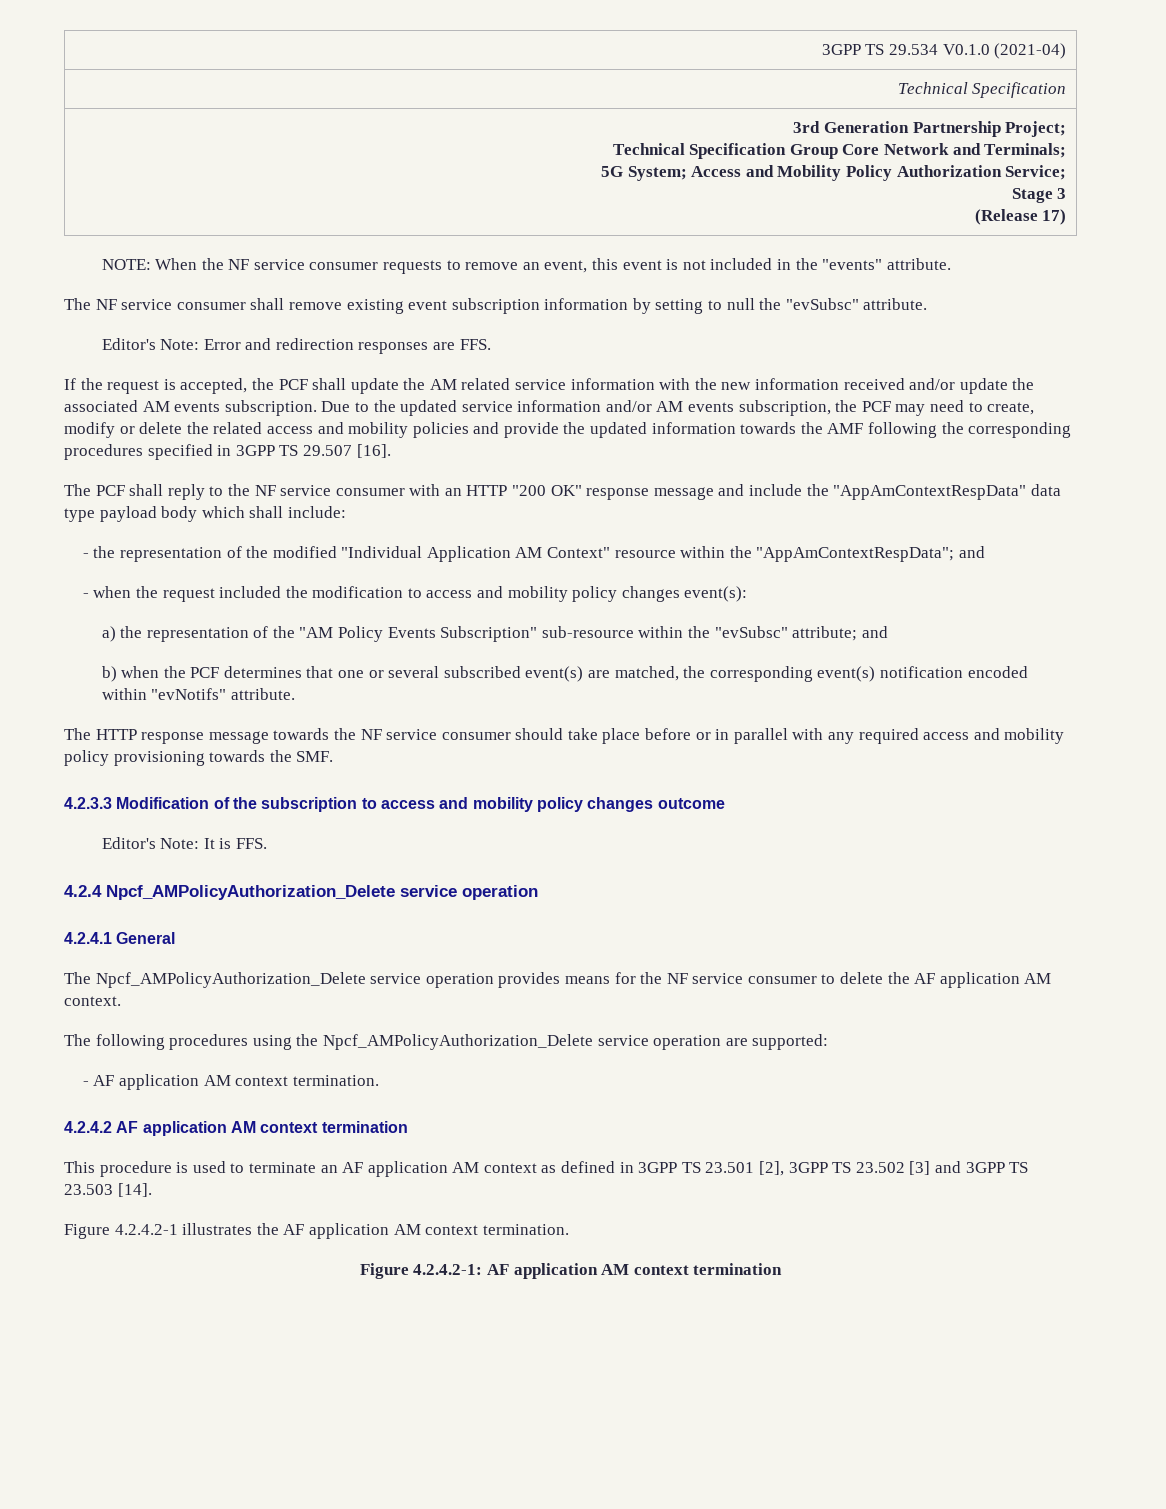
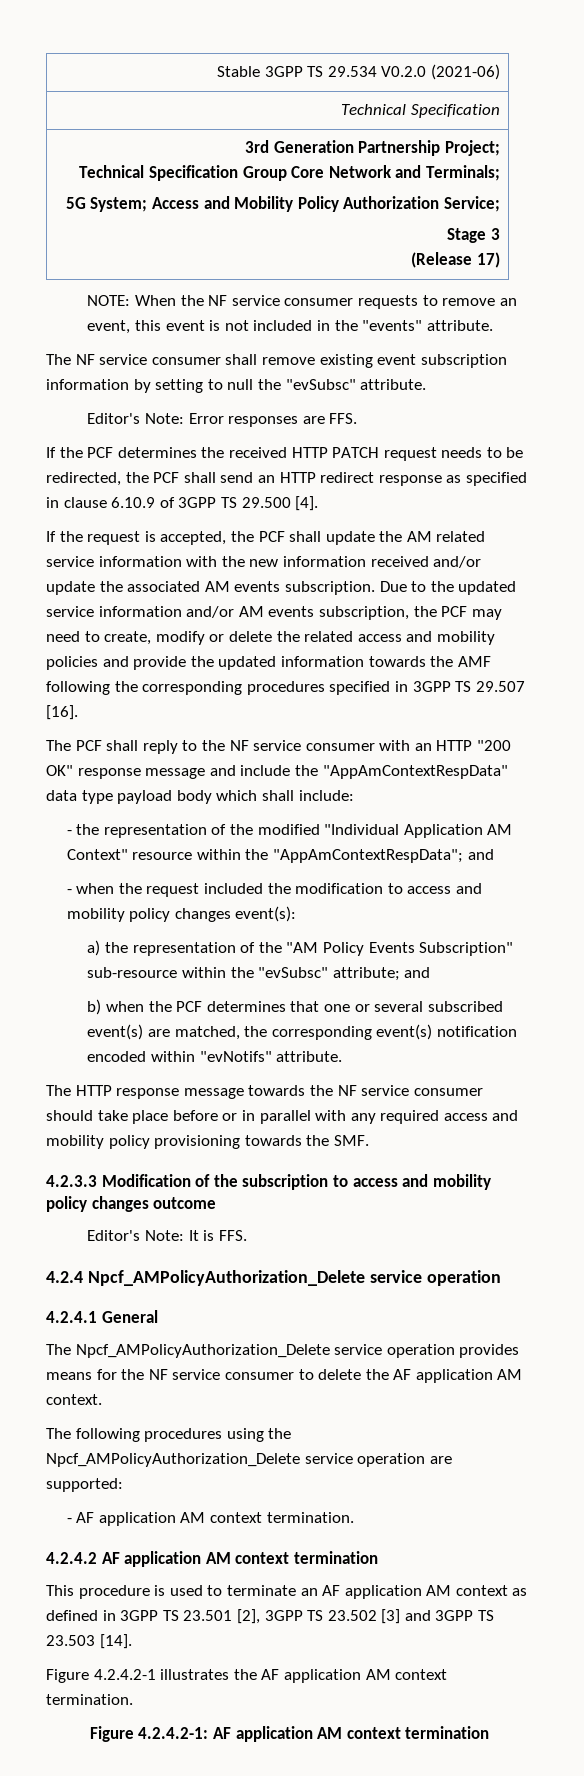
- 3GPP TS 29.534 V0.1.0 (2021-04)
+ Stable 3GPP TS 29.534 V0.2.0 (2021-06)
- Editor's Note: Error and redirection responses are FFS.
+ Editor's Note: Error responses are FFS.
+ If the PCF determines the received HTTP PATCH request needs to be redirected, the PCF shall send an HTTP redirect response as specified in clause 6.10.9 of 3GPP TS 29.500 [4].

